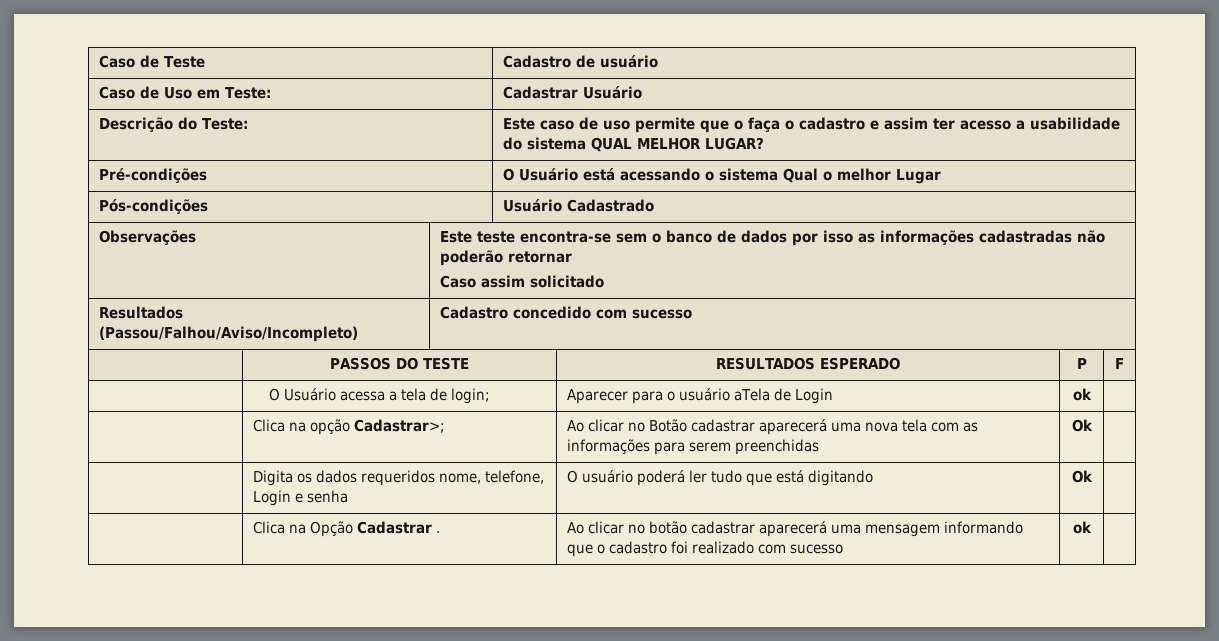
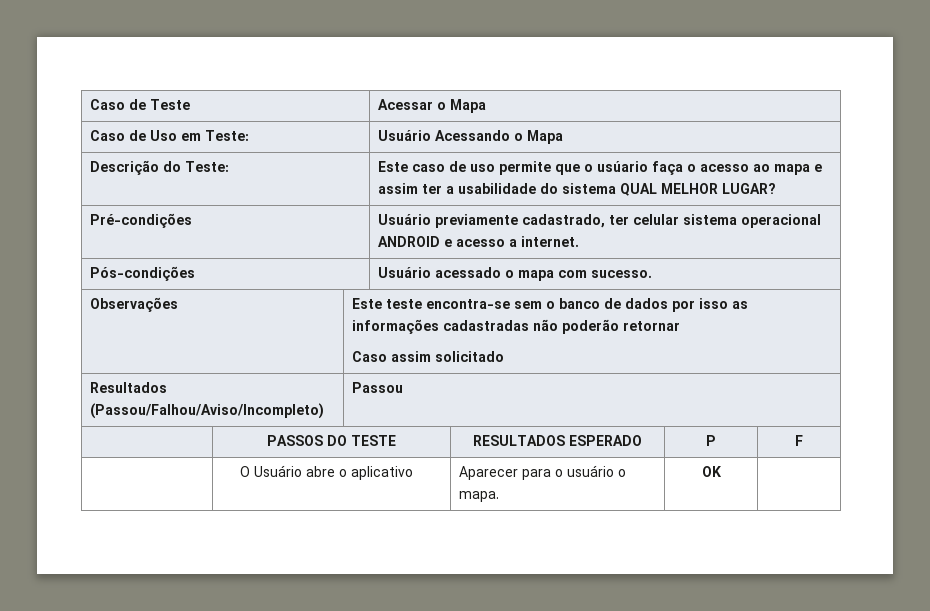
- Caso de Teste | Cadastro de usuário
+ Caso de Teste | Acessar o Mapa
- Caso de Uso em Teste: | Cadastrar Usuário
+ Caso de Uso em Teste: | Usuário Acessando o Mapa
- Descrição do Teste: | Este caso de uso permite que o faça o cadastro e assim ter acesso a usabilidade do sistema QUAL MELHOR LUGAR?
+ Descrição do Teste: | Este caso de uso permite que o usúario faça o acesso ao mapa e assim ter a usabilidade do sistema QUAL MELHOR LUGAR?
- Pré-condições | O Usuário está acessando o sistema Qual o melhor Lugar
- Pós-condições | Usuário Cadastrado
+ Pré-condições | Usuário previamente cadastrado, ter celular sistema operacional ANDROID e acesso a internet.
+ Pós-condições | Usuário acessado o mapa com sucesso.
- Resultados (Passou/Falhou/Aviso/Incompleto) | Cadastro concedido com sucesso
+ Resultados (Passou/Falhou/Aviso/Incompleto) | Passou
- | O Usuário acessa a tela de login; | Aparecer para o usuário aTela de Login | ok |
- | Clica na opção Cadastrar>; | Ao clicar no Botão cadastrar aparecerá uma nova tela com as informações para serem preenchidas | Ok |
- | Digita os dados requeridos nome, telefone, Login e senha | O usuário poderá ler tudo que está digitando | Ok |
- | Clica na Opção Cadastrar . | Ao clicar no botão cadastrar aparecerá uma mensagem informando que o cadastro foi realizado com sucesso | ok |
+ | O Usuário abre o aplicativo | Aparecer para o usuário o mapa. | OK |

